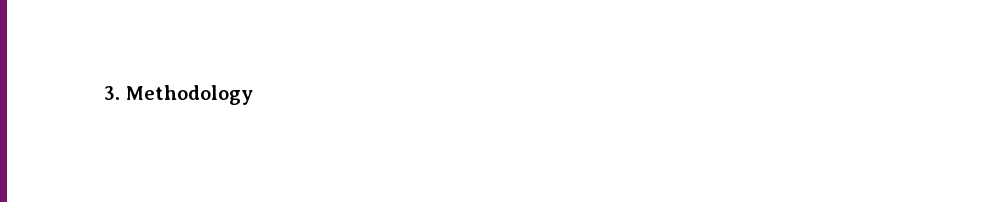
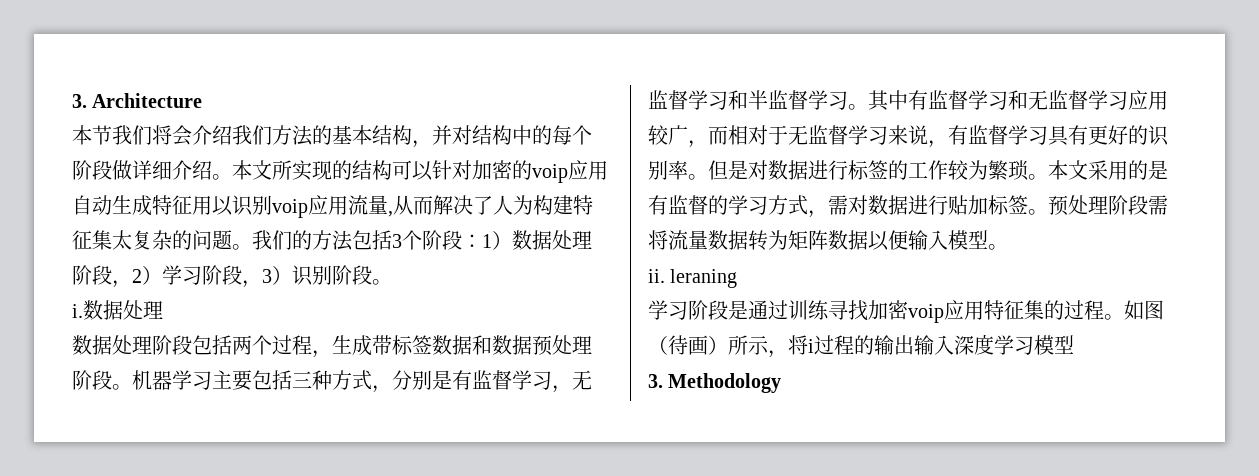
+ 3. Architecture
+ 本节我们将会介绍我们方法的基本结构，并对结构中的每个阶段做详细介绍。本文所实现的结构可以针对加密的voip应用自动生成特征用以识别voip应用流量,从而解决了人为构建特征集太复杂的问题。我们的方法包括3个阶段：1）数据处理阶段，2）学习阶段，3）识别阶段。
+ i.数据处理
+ 数据处理阶段包括两个过程，生成带标签数据和数据预处理阶段。机器学习主要包括三种方式，分别是有监督学习，无监督学习和半监督学习。其中有监督学习和无监督学习应用较广，而相对于无监督学习来说，有监督学习具有更好的识别率。但是对数据进行标签的工作较为繁琐。本文采用的是有监督的学习方式，需对数据进行贴加标签。预处理阶段需将流量数据转为矩阵数据以便输入模型。
+ ii. leraning
+ 学习阶段是通过训练寻找加密voip应用特征集的过程。如图（待画）所示，将i过程的输出输入深度学习模型

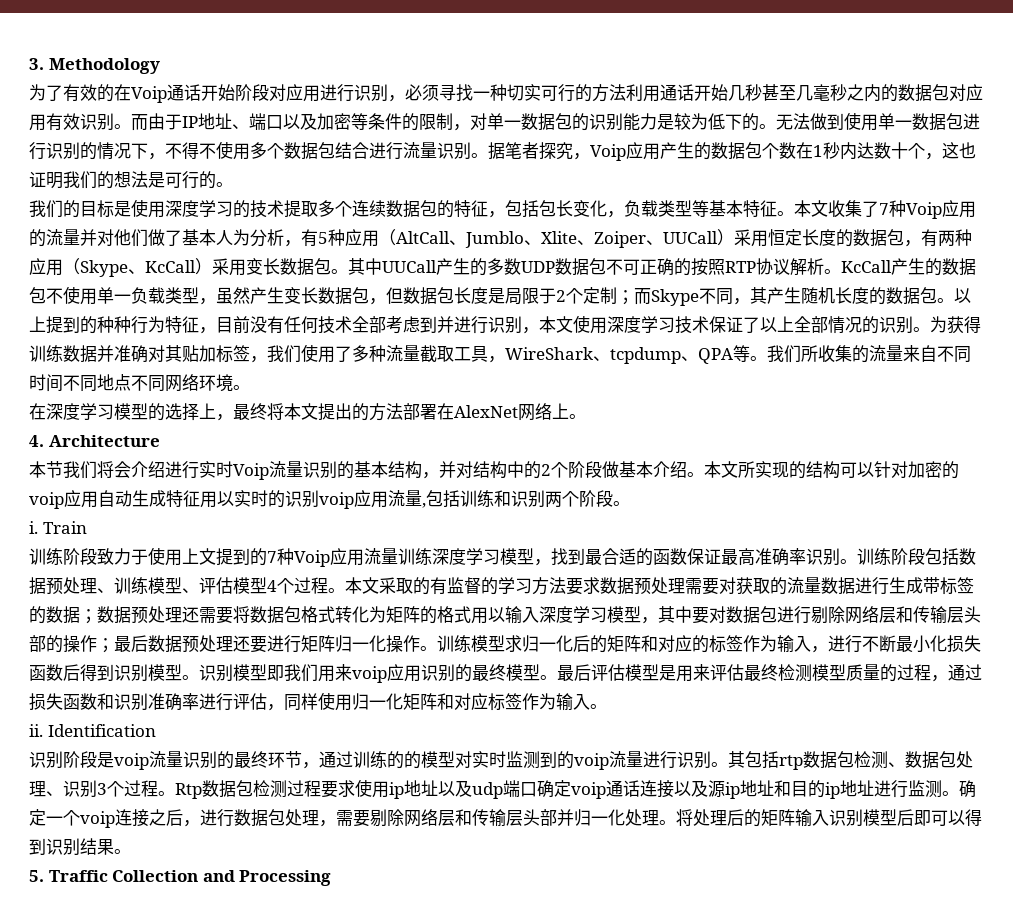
- 3. Architecture
+ 3. Methodology
+ 为了有效的在Voip通话开始阶段对应用进行识别，必须寻找一种切实可行的方法利用通话开始几秒甚至几毫秒之内的数据包对应用有效识别。而由于IP地址、端口以及加密等条件的限制，对单一数据包的识别能力是较为低下的。无法做到使用单一数据包进行识别的情况下，不得不使用多个数据包结合进行流量识别。据笔者探究，Voip应用产生的数据包个数在1秒内达数十个，这也证明我们的想法是可行的。
+ 我们的目标是使用深度学习的技术提取多个连续数据包的特征，包括包长变化，负载类型等基本特征。本文收集了7种Voip应用的流量并对他们做了基本人为分析，有5种应用（AltCall、Jumblo、Xlite、Zoiper、UUCall）采用恒定长度的数据包，有两种应用（Skype、KcCall）采用变长数据包。其中UUCall产生的多数UDP数据包不可正确的按照RTP协议解析。KcCall产生的数据包不使用单一负载类型，虽然产生变长数据包，但数据包长度是局限于2个定制；而Skype不同，其产生随机长度的数据包。以上提到的种种行为特征，目前没有任何技术全部考虑到并进行识别，本文使用深度学习技术保证了以上全部情况的识别。为获得训练数据并准确对其贴加标签，我们使用了多种流量截取工具，WireShark、tcpdump、QPA等。我们所收集的流量来自不同时间不同地点不同网络环境。
+ 在深度学习模型的选择上，最终将本文提出的方法部署在AlexNet网络上。
+ 4. Architecture
- 本节我们将会介绍我们方法的基本结构，并对结构中的每个阶段做详细介绍。
+ 本节我们将会介绍进行实时Voip流量识别的基本结构，并对结构中的2个阶段做基本介绍。
- 本文所实现的结构可以针对加密的voip应用自动生成特征用以识别voip应用流量,从而解决了人为构建特征集太复杂的问题。我们的方法包括3个阶段：1）数据处理阶段，2）学习阶段，3）识别阶段。
- i.数据处理
- 数据处理阶段包括两个过程，生成带标签数据和数据预处理阶段。机器学习主要包括三种方式，分别是有监督学习，无监督学习和半监督学习。其中有监督学习和无监督学习应用较广，而相对于无监督学习来说，有监督学习具有更好的识别率。但是对数据进行标签的工作较为繁琐。
+ 本文所实现的结构可以针对加密的voip应用自动生成特征用以实时的识别voip应用流量,包括训练和识别两个阶段。
+ i. Train
+ 训练阶段致力于使用上文提到的7种Voip应用流量训练深度学习模型，找到最合适的函数保证最高准确率识别。训练阶段包括数据预处理、训练模型、评估模型4个过程。
- 本文采用的是有监督的学习方式，需对数据进行贴加标签。预处理阶段需将流量数据转为矩阵数据以便输入模型。
- ii. leraning
- 学习阶段是通过训练寻找加密voip应用特征集的过程。如图（待画）所示，将i过程的输出输入深度学习模型
- 3. Methodology
+ 本文采取的有监督的学习方法要求数据预处理需要对获取的流量数据进行生成带标签的数据；数据预处理还需要将数据包格式转化为矩阵的格式用以输入深度学习模型，其中要对数据包进行剔除网络层和传输层头部的操作；最后数据预处理还要进行矩阵归一化操作。训练模型求归一化后的矩阵和对应的标签作为输入，进行不断最小化损失函数后得到识别模型。识别模型即我们用来voip应用识别的最终模型。最后评估模型是用来评估最终检测模型质量的过程，通过损失函数和识别准确率进行评估，同样使用归一化矩阵和对应标签作为输入。
+ ii. Identification
+ 识别阶段是voip流量识别的最终环节，通过训练的的模型对实时监测到的voip流量进行识别。其包括rtp数据包检测、数据包处理、识别3个过程。Rtp数据包检测过程要求使用ip地址以及udp端口确定voip通话连接以及源ip地址和目的ip地址进行监测。确定一个voip连接之后，进行数据包处理，需要剔除网络层和传输层头部并归一化处理。将处理后的矩阵输入识别模型后即可以得到识别结果。
+ 5. Traffic Collection and Processing

